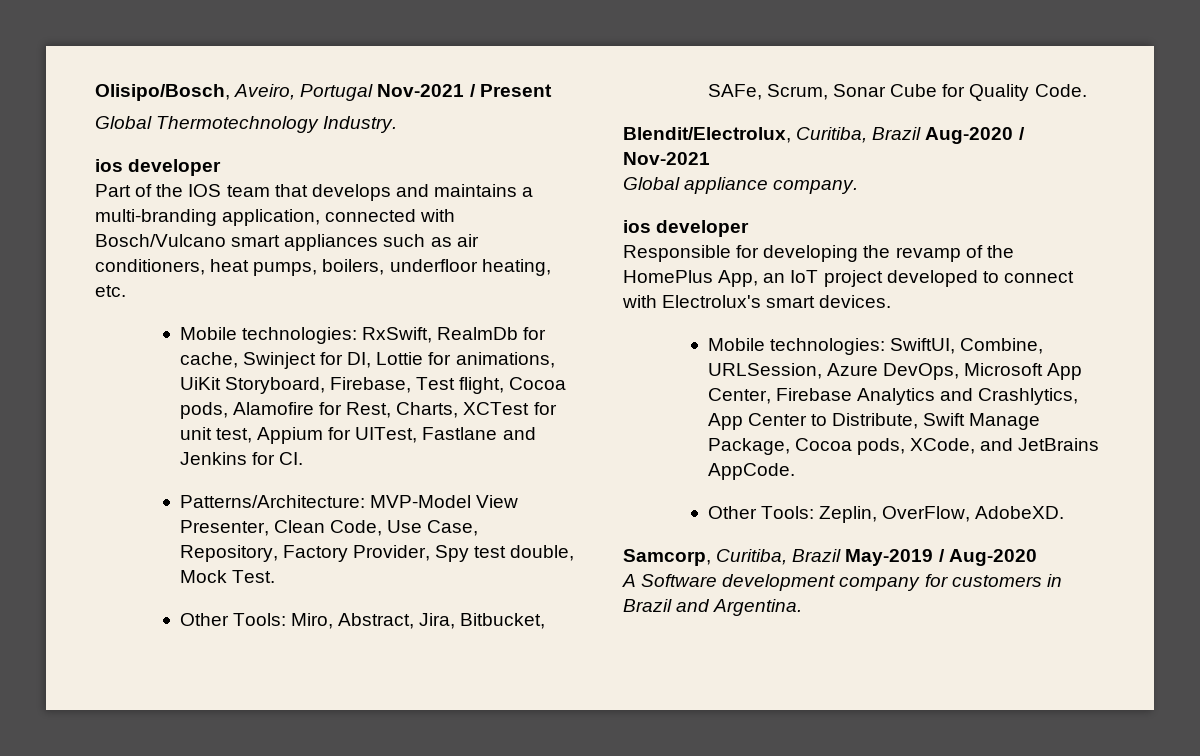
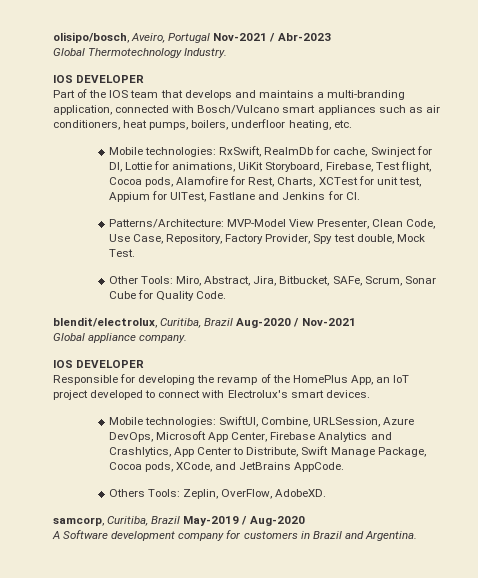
- Olisipo/Bosch, Aveiro, Portugal Nov-2021 / Present
+ olisipo/bosch, Aveiro, Portugal Nov-2021 / Abr-2023
  Global Thermotechnology Industry.
- ios developer
+ IOS DEVELOPER
- Blendit/Electrolux, Curitiba, Brazil Aug-2020 / Nov-2021
+ blendit/electrolux, Curitiba, Brazil Aug-2020 / Nov-2021
  Global appliance company.
- ios developer
+ IOS DEVELOPER
- Other Tools: Zeplin, OverFlow, AdobeXD.
+ Others Tools: Zeplin, OverFlow, AdobeXD.
- Samcorp, Curitiba, Brazil May-2019 / Aug-2020
+ samcorp, Curitiba, Brazil May-2019 / Aug-2020

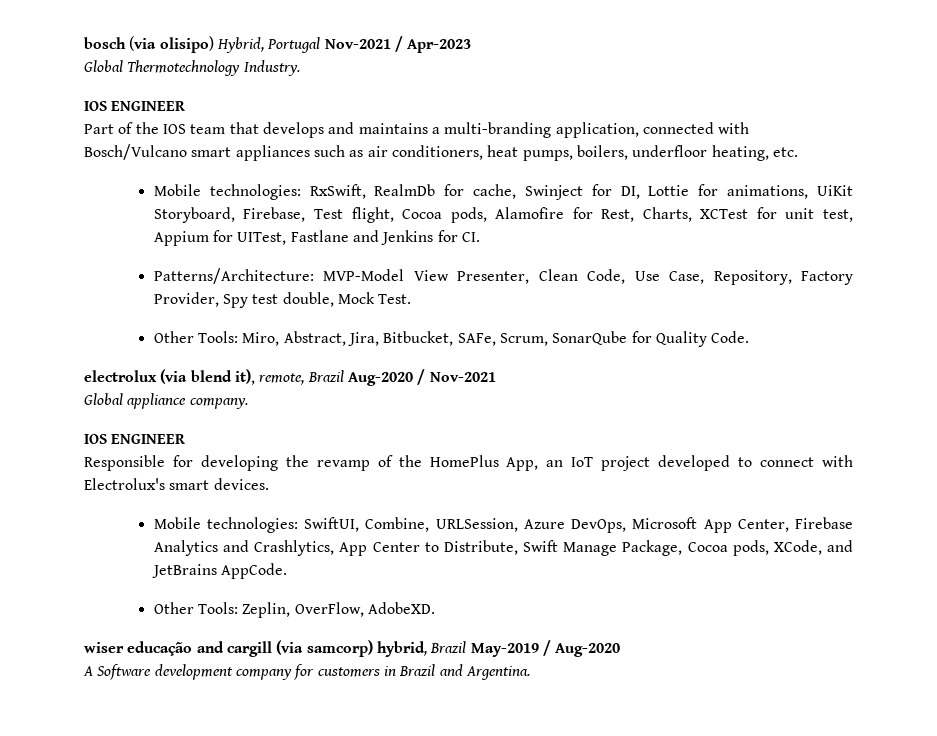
- olisipo/bosch, Aveiro, Portugal Nov-2021 / Abr-2023
+ bosch (via olisipo) Hybrid, Portugal Nov-2021 / Apr-2023
  Global Thermotechnology Industry.
- IOS DEVELOPER
+ IOS ENGINEER
- Other Tools: Miro, Abstract, Jira, Bitbucket, SAFe, Scrum, Sonar Cube for Quality Code.
+ Other Tools: Miro, Abstract, Jira, Bitbucket, SAFe, Scrum, SonarQube for Quality Code.
- blendit/electrolux, Curitiba, Brazil Aug-2020 / Nov-2021
+ electrolux (via blend it), remote, Brazil Aug-2020 / Nov-2021
  Global appliance company.
- IOS DEVELOPER
+ IOS ENGINEER
- Others Tools: Zeplin, OverFlow, AdobeXD.
+ Other Tools: Zeplin, OverFlow, AdobeXD.
- samcorp, Curitiba, Brazil May-2019 / Aug-2020
+ wiser educação and cargill (via samcorp) hybrid, Brazil May-2019 / Aug-2020

